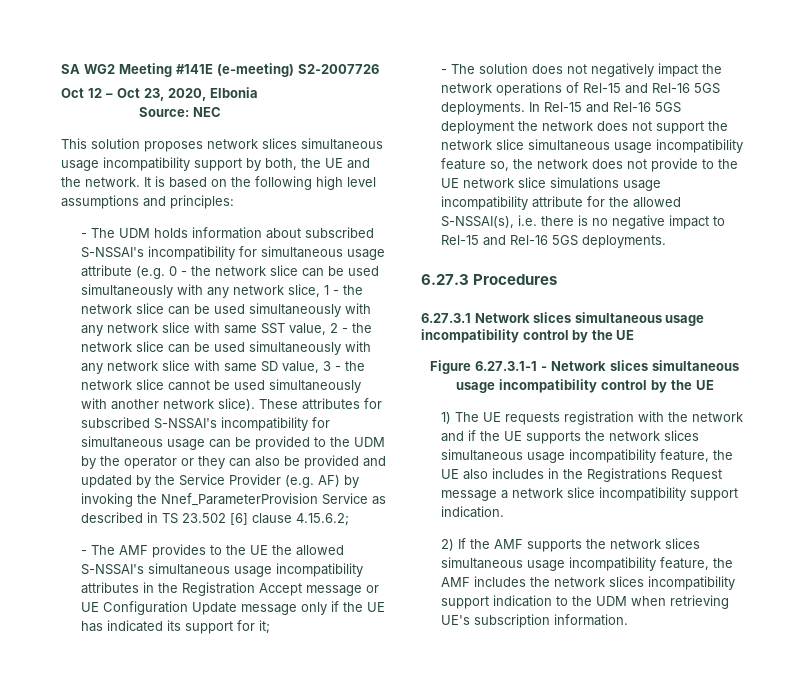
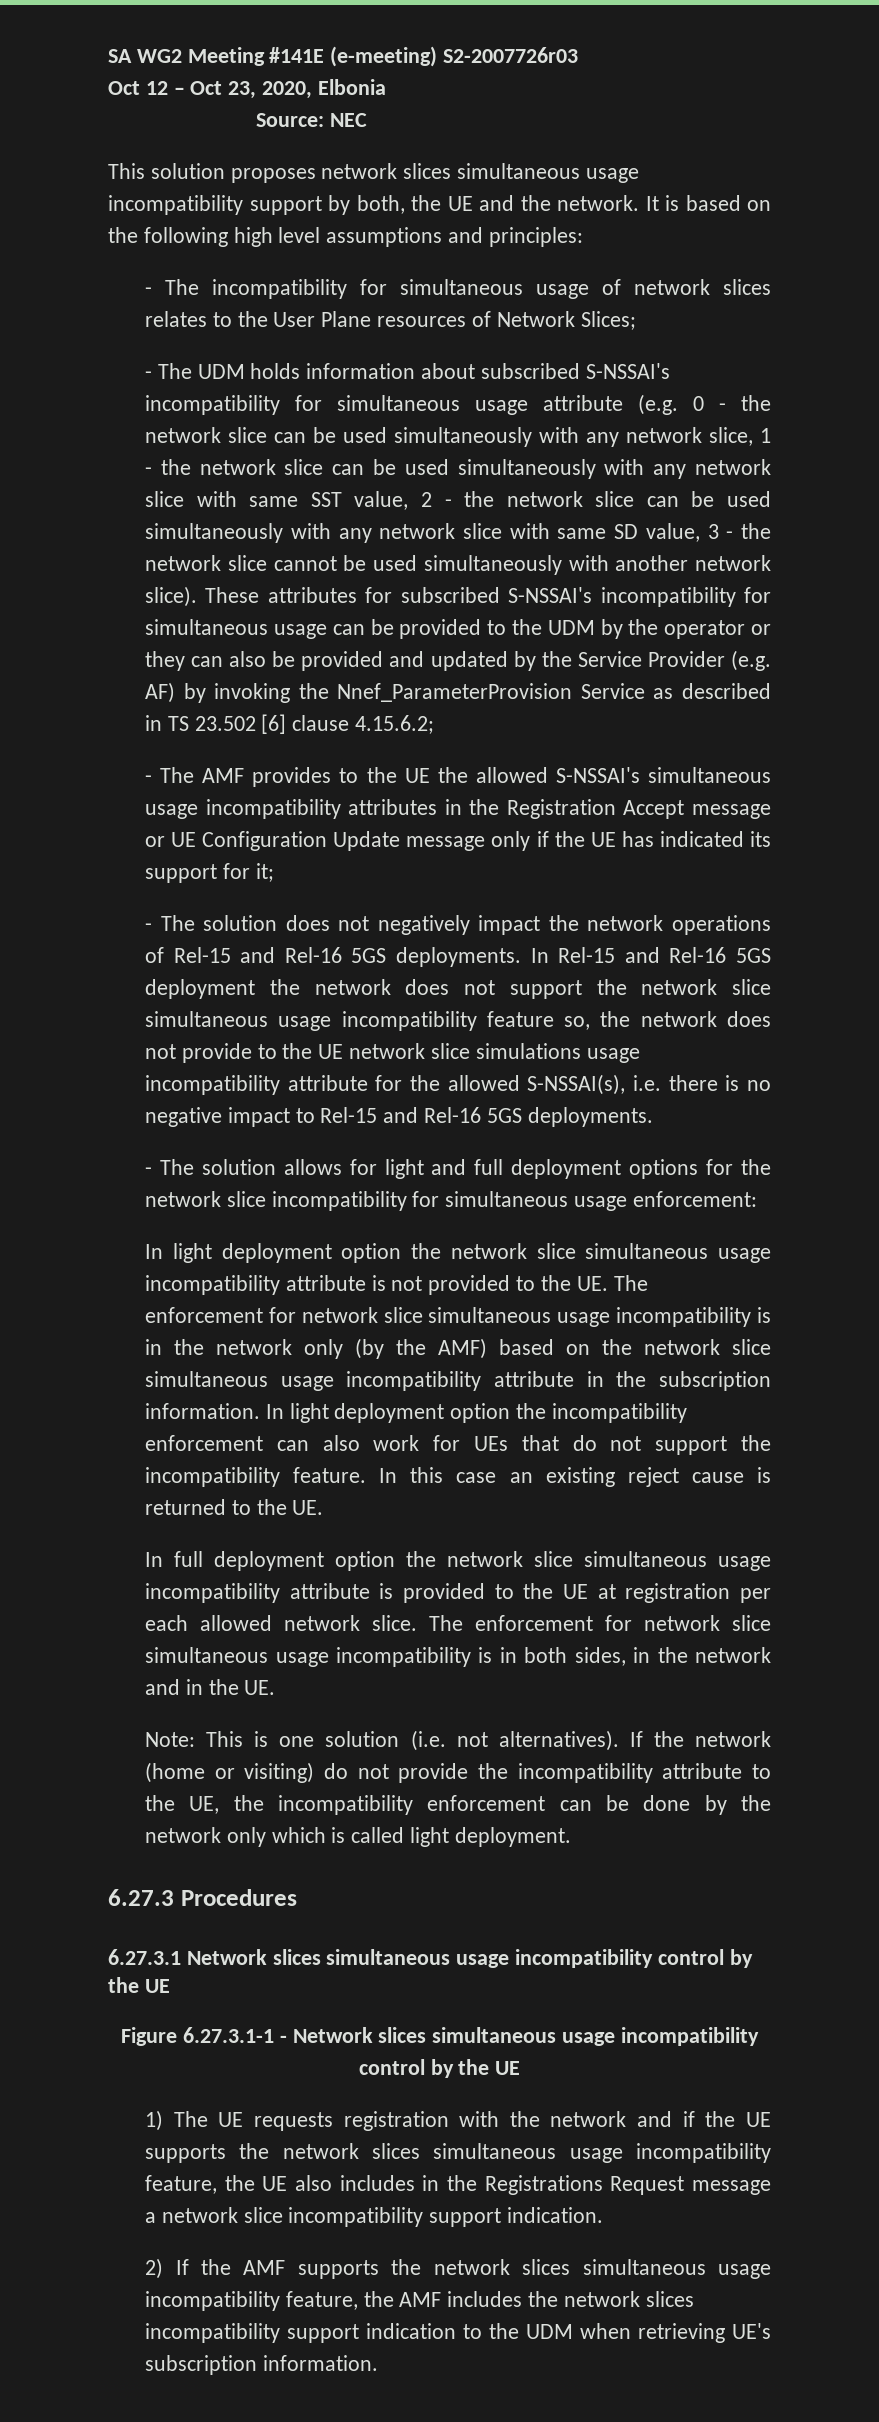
- SA WG2 Meeting #141E (e-meeting) S2-2007726
+ SA WG2 Meeting #141E (e-meeting) S2-2007726r03
+ - The incompatibility for simultaneous usage of network slices relates to the User Plane resources of Network Slices;
+ - The solution allows for light and full deployment options for the network slice incompatibility for simultaneous usage enforcement:
+ In light deployment option the network slice simultaneous usage incompatibility attribute is not provided to the UE. The enforcement for network slice simultaneous usage incompatibility is in the network only (by the AMF) based on the network slice simultaneous usage incompatibility attribute in the subscription information. In light deployment option the incompatibility enforcement can also work for UEs that do not support the incompatibility feature. In this case an existing reject cause is returned to the UE.
+ In full deployment option the network slice simultaneous usage incompatibility attribute is provided to the UE at registration per each allowed network slice. The enforcement for network slice simultaneous usage incompatibility is in both sides, in the network and in the UE.
+ Note: This is one solution (i.e. not alternatives). If the network (home or visiting) do not provide the incompatibility attribute to the UE, the incompatibility enforcement can be done by the network only which is called light deployment.

